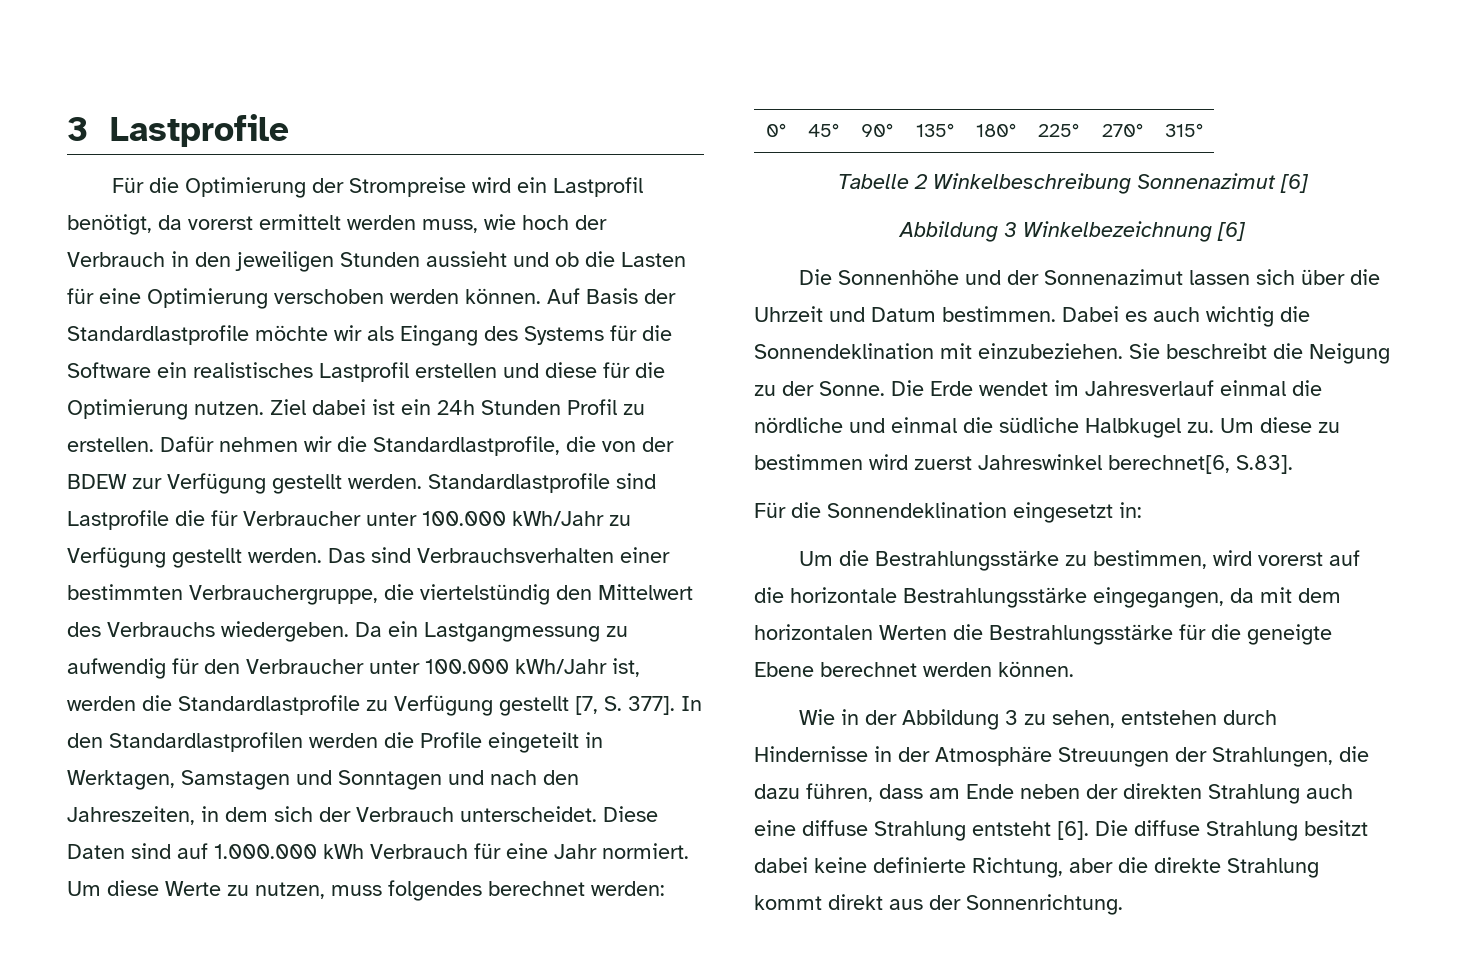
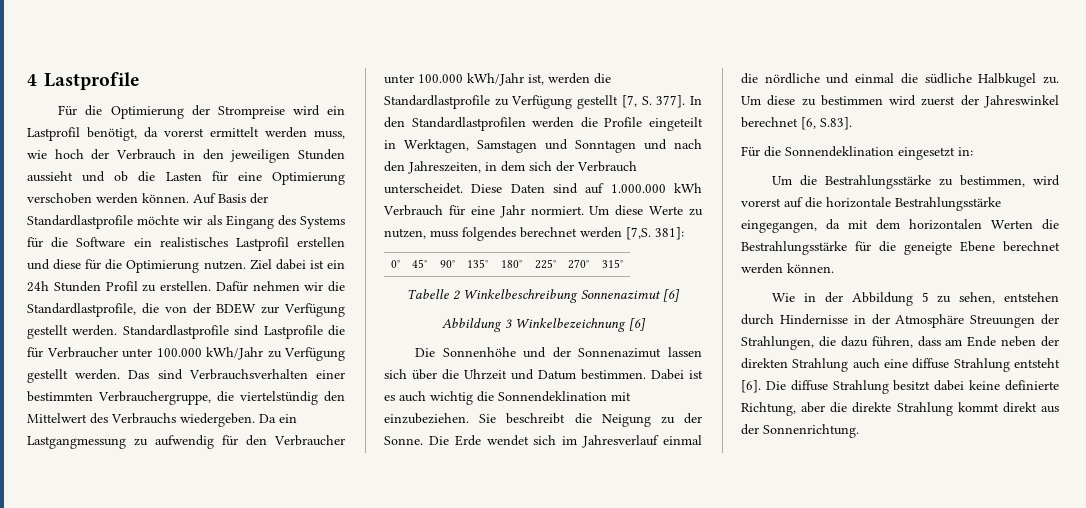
- 3 Lastprofile
+ 4 Lastprofile
- Um diese Werte zu nutzen, muss folgendes berechnet werden:
+ Um diese Werte zu nutzen, muss folgendes berechnet werden [7,S. 381]:
- Dabei es auch wichtig die Sonnendeklination mit einzubeziehen.
+ Dabei ist es auch wichtig die Sonnendeklination mit einzubeziehen.
- Die Erde wendet im Jahresverlauf einmal die nördliche und einmal die südliche Halbkugel zu.
+ Die Erde wendet sich im Jahresverlauf einmal die nördliche und einmal die südliche Halbkugel zu.
- Um diese zu bestimmen wird zuerst Jahreswinkel berechnet[6, S.83].
+ Um diese zu bestimmen wird zuerst der Jahreswinkel berechnet [6, S.83].
- Wie in der Abbildung 3 zu sehen, entstehen durch Hindernisse in der Atmosphäre Streuungen der Strahlungen, die dazu führen, dass am Ende neben der direkten Strahlung auch eine diffuse Strahlung entsteht [6].
+ Wie in der Abbildung 5 zu sehen, entstehen durch Hindernisse in der Atmosphäre Streuungen der Strahlungen, die dazu führen, dass am Ende neben der direkten Strahlung auch eine diffuse Strahlung entsteht [6].

